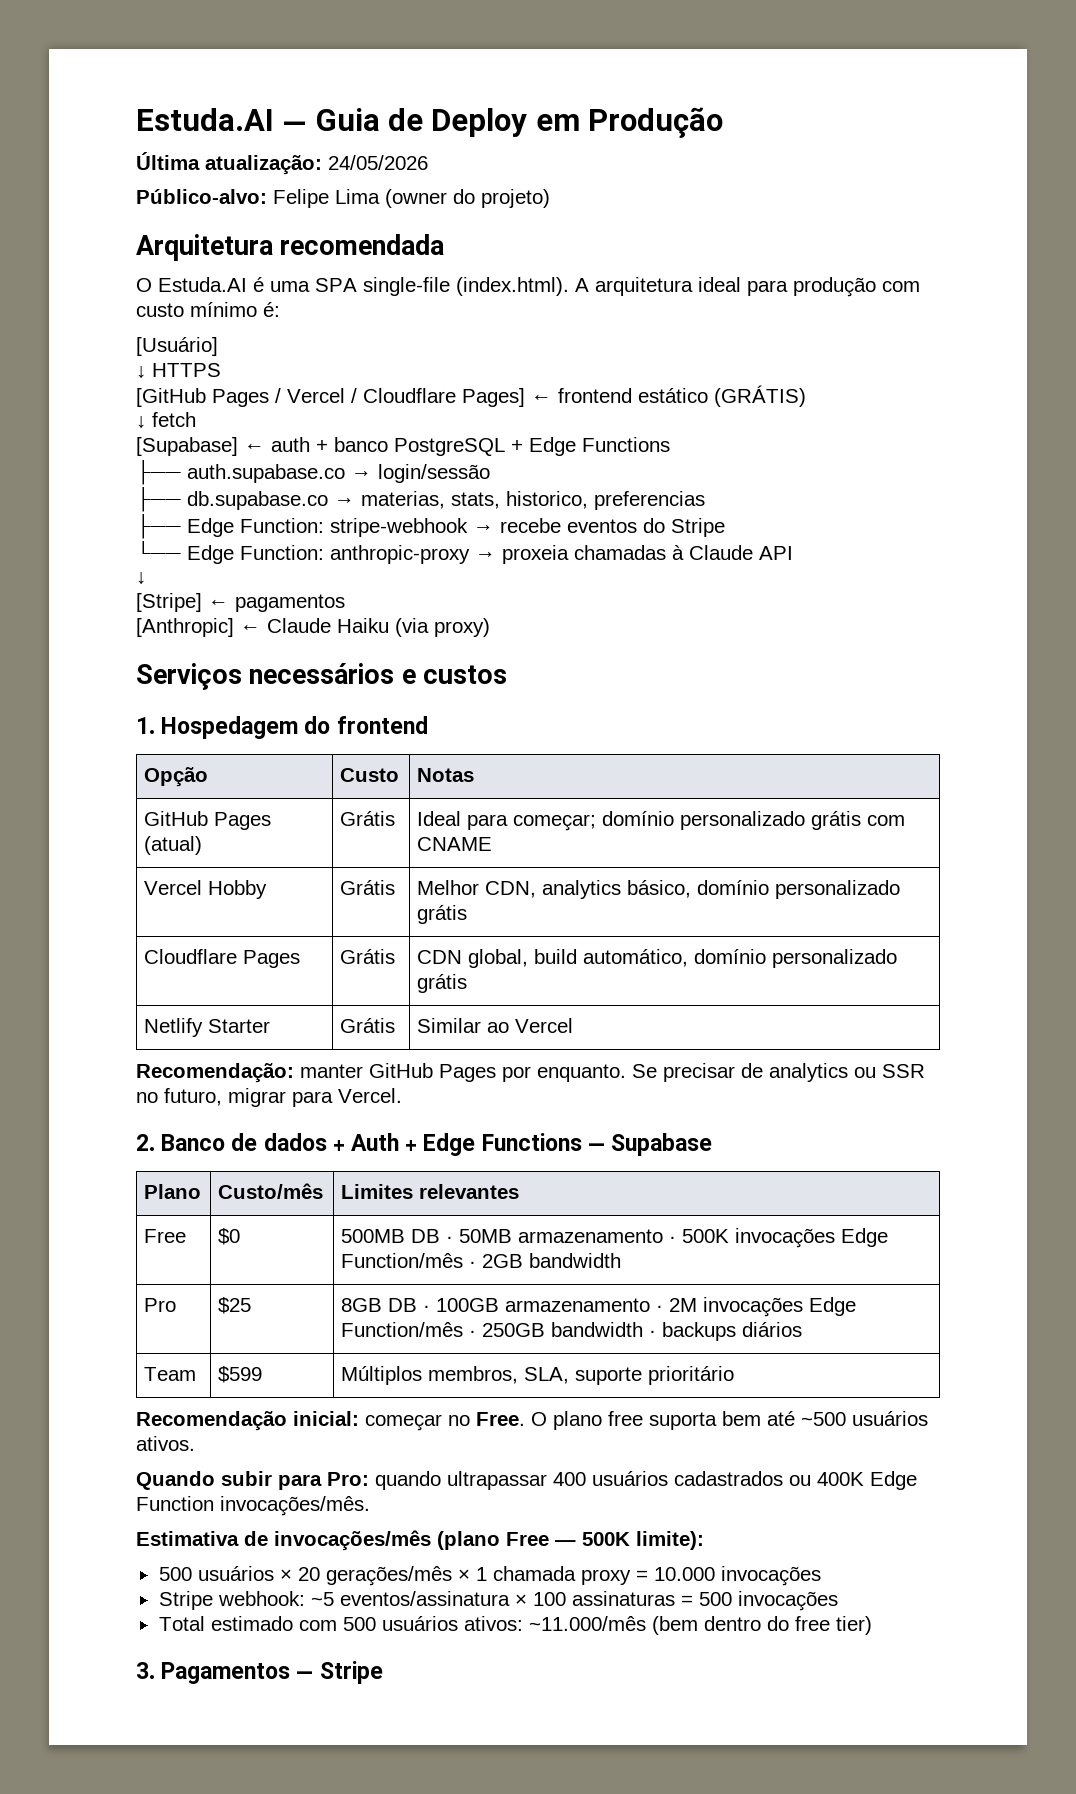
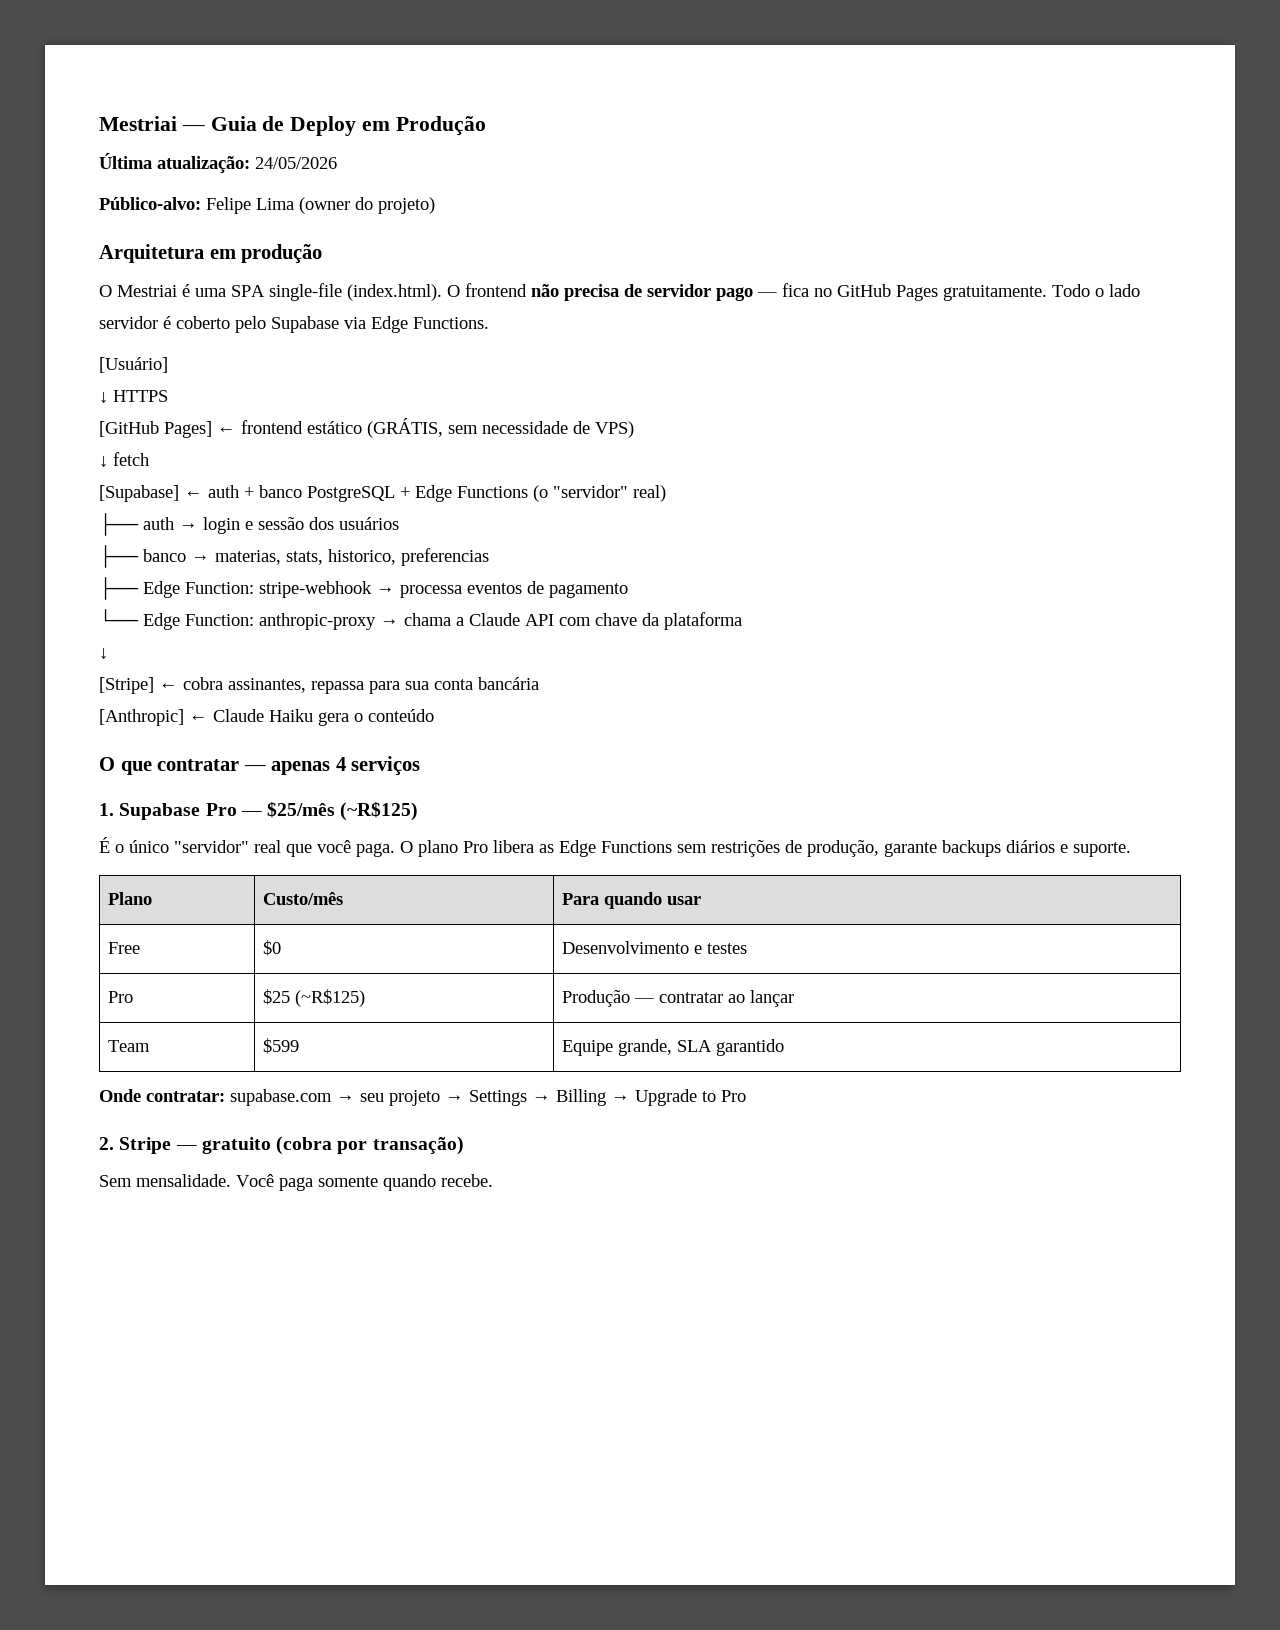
- Estuda.AI — Guia de Deploy em Produção
+ Mestriai — Guia de Deploy em Produção
- Arquitetura recomendada
- O Estuda.AI é uma SPA single-file (index.html). A arquitetura ideal para produção com custo mínimo é:
+ Arquitetura em produção
+ O Mestriai é uma SPA single-file (index.html). O frontend não precisa de servidor pago — fica no GitHub Pages gratuitamente. Todo o lado servidor é coberto pelo Supabase via Edge Functions.
  [Usuário]
  ↓ HTTPS
- [GitHub Pages / Vercel / Cloudflare Pages] ← frontend estático (GRÁTIS)
+ [GitHub Pages] ← frontend estático (GRÁTIS, sem necessidade de VPS)
- [Supabase] ← auth + banco PostgreSQL + Edge Functions
- ├── auth.supabase.co → login/sessão
- ├── db.supabase.co → materias, stats, historico, preferencias
+ [Supabase] ← auth + banco PostgreSQL + Edge Functions (o "servidor" real)
+ ├── auth → login e sessão dos usuários
+ ├── banco → materias, stats, historico, preferencias
- ├── Edge Function: stripe-webhook → recebe eventos do Stripe
+ ├── Edge Function: stripe-webhook → processa eventos de pagamento
- └── Edge Function: anthropic-proxy → proxeia chamadas à Claude API
+ └── Edge Function: anthropic-proxy → chama a Claude API com chave da plataforma
- [Stripe] ← pagamentos
- [Anthropic] ← Claude Haiku (via proxy)
- Serviços necessários e custos
- 1. Hospedagem do frontend
- Opção | Custo | Notas
- GitHub Pages (atual) | Grátis | Ideal para começar; domínio personalizado grátis com CNAME
- Vercel Hobby | Grátis | Melhor CDN, analytics básico, domínio personalizado grátis
- Cloudflare Pages | Grátis | CDN global, build automático, domínio personalizado grátis
- Netlify Starter | Grátis | Similar ao Vercel
- Recomendação: manter GitHub Pages por enquanto. Se precisar de analytics ou SSR no futuro, migrar para Vercel.
- 2. Banco de dados + Auth + Edge Functions — Supabase
+ [Stripe] ← cobra assinantes, repassa para sua conta bancária
+ [Anthropic] ← Claude Haiku gera o conteúdo
+ O que contratar — apenas 4 serviços
+ 1. Supabase Pro — $25/mês (~R$125)
+ É o único "servidor" real que você paga. O plano Pro libera as Edge Functions sem restrições de produção, garante backups diários e suporte.
- Plano | Custo/mês | Limites relevantes
+ Plano | Custo/mês | Para quando usar
- Free | $0 | 500MB DB · 50MB armazenamento · 500K invocações Edge Function/mês · 2GB bandwidth
- Pro | $25 | 8GB DB · 100GB armazenamento · 2M invocações Edge Function/mês · 250GB bandwidth · backups diários
- Team | $599 | Múltiplos membros, SLA, suporte prioritário
- Recomendação inicial: começar no Free. O plano free suporta bem até ~500 usuários ativos.
- Quando subir para Pro: quando ultrapassar 400 usuários cadastrados ou 400K Edge Function invocações/mês.
- Estimativa de invocações/mês (plano Free — 500K limite):
- 500 usuários × 20 gerações/mês × 1 chamada proxy = 10.000 invocações
- Stripe webhook: ~5 eventos/assinatura × 100 assinaturas = 500 invocações
- Total estimado com 500 usuários ativos: ~11.000/mês (bem dentro do free tier)
- 3. Pagamentos — Stripe
+ Free | $0 | Desenvolvimento e testes
+ Pro | $25 (~R$125) | Produção — contratar ao lançar
+ Team | $599 | Equipe grande, SLA garantido
+ Onde contratar: supabase.com → seu projeto → Settings → Billing → Upgrade to Pro
+ 2. Stripe — gratuito (cobra por transação)
+ Sem mensalidade. Você paga somente quando recebe.

